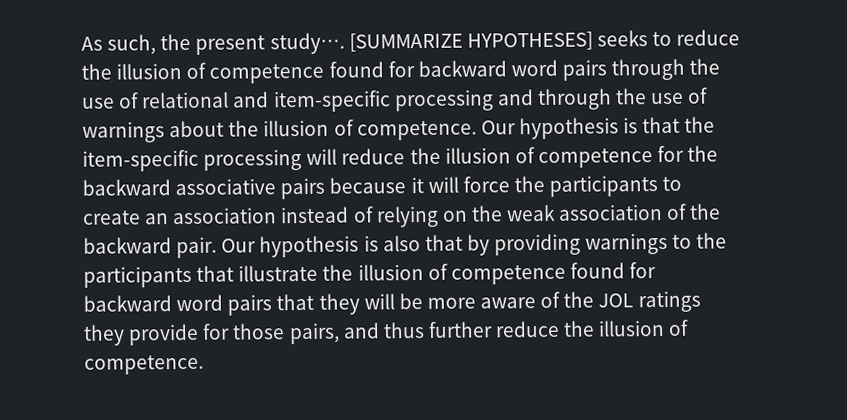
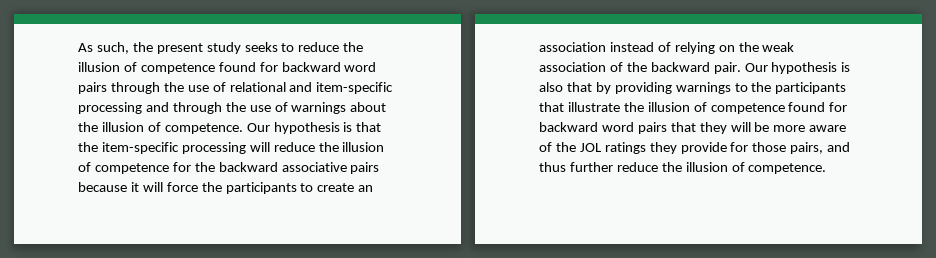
- As such, the present study…. [SUMMARIZE HYPOTHESES] seeks to reduce the illusion of competence found for backward word pairs through the use of relational and item-specific processing and through the use of warnings about the illusion of competence.
+ As such, the present study seeks to reduce the illusion of competence found for backward word pairs through the use of relational and item-specific processing and through the use of warnings about the illusion of competence.

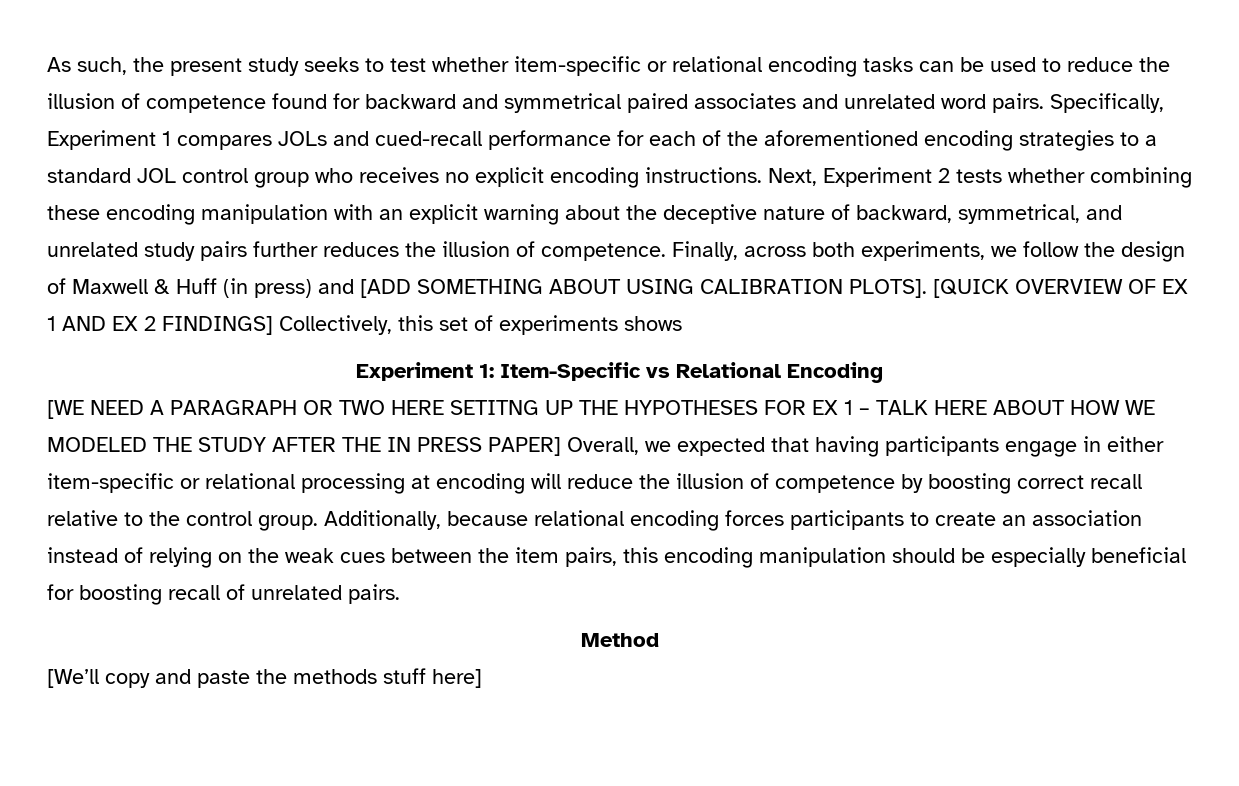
- As such, the present study seeks to reduce the illusion of competence found for backward word pairs through the use of relational and item-specific processing and through the use of warnings about the illusion of competence. Our hypothesis is that the item-specific processing will reduce the illusion of competence for the backward associative pairs because it will force the participants to create an association instead of relying on the weak association of the backward pair. Our hypothesis is also that by providing warnings to the participants that illustrate the illusion of competence found for backward word pairs that they will be more aware of the JOL ratings they provide for those pairs, and thus further reduce the illusion of competence.
+ As such, the present study seeks to test whether item-specific or relational encoding tasks can be used to reduce the illusion of competence found for backward and symmetrical paired associates and unrelated word pairs. Specifically, Experiment 1 compares JOLs and cued-recall performance for each of the aforementioned encoding strategies to a standard JOL control group who receives no explicit encoding instructions. Next, Experiment 2 tests whether combining these encoding manipulation with an explicit warning about the deceptive nature of backward, symmetrical, and unrelated study pairs further reduces the illusion of competence. Finally, across both experiments, we follow the design of Maxwell & Huff (in press) and [ADD SOMETHING ABOUT USING CALIBRATION PLOTS]. [QUICK OVERVIEW OF EX 1 AND EX 2 FINDINGS] Collectively, this set of experiments shows
+ Experiment 1: Item-Specific vs Relational Encoding
+ [WE NEED A PARAGRAPH OR TWO HERE SETITNG UP THE HYPOTHESES FOR EX 1 – TALK HERE ABOUT HOW WE MODELED THE STUDY AFTER THE IN PRESS PAPER] Overall, we expected that having participants engage in either item-specific or relational processing at encoding will reduce the illusion of competence by boosting correct recall relative to the control group. Additionally, because relational encoding forces participants to create an association instead of relying on the weak cues between the item pairs, this encoding manipulation should be especially beneficial for boosting recall of unrelated pairs.
+ Method
+ [We’ll copy and paste the methods stuff here]

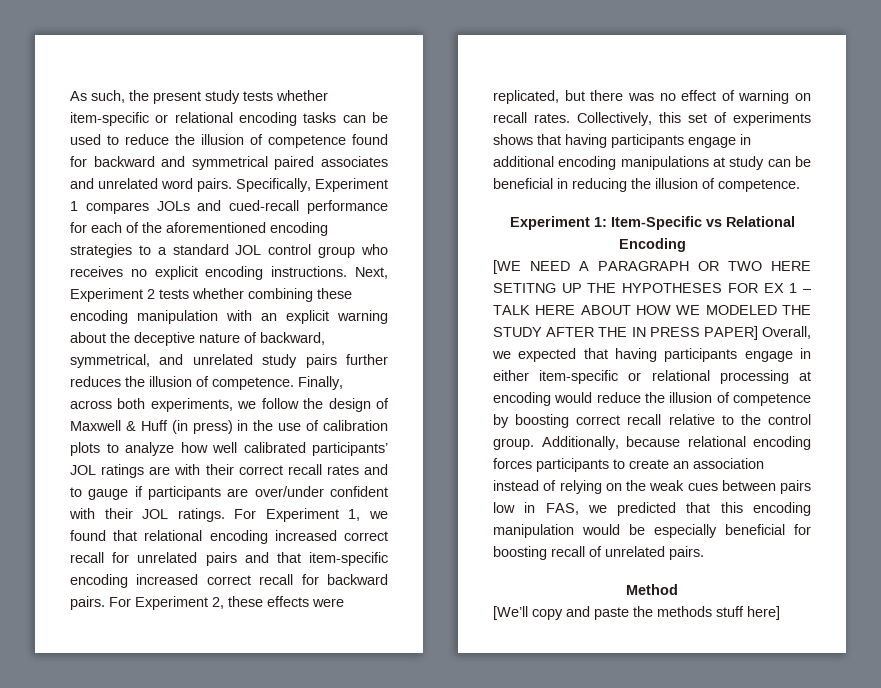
- As such, the present study seeks to test whether item-specific or relational encoding tasks can be used to reduce the illusion of competence found for backward and symmetrical paired associates and unrelated word pairs.
+ As such, the present study tests whether item-specific or relational encoding tasks can be used to reduce the illusion of competence found for backward and symmetrical paired associates and unrelated word pairs.
- Finally, across both experiments, we follow the design of Maxwell & Huff (in press) and [ADD SOMETHING ABOUT USING CALIBRATION PLOTS]. [QUICK OVERVIEW OF EX 1 AND EX 2 FINDINGS] Collectively, this set of experiments shows
+ Finally, across both experiments, we follow the design of Maxwell & Huff (in press) in the use of calibration plots to analyze how well calibrated participants’ JOL ratings are with their correct recall rates and to gauge if participants are over/under confident with their JOL ratings. For Experiment 1, we found that relational encoding increased correct recall for unrelated pairs and that item-specific encoding increased correct recall for backward pairs. For Experiment 2, these effects were replicated, but there was no effect of warning on recall rates. Collectively, this set of experiments shows that having participants engage in additional encoding manipulations at study can be beneficial in reducing the illusion of competence.
- [WE NEED A PARAGRAPH OR TWO HERE SETITNG UP THE HYPOTHESES FOR EX 1 – TALK HERE ABOUT HOW WE MODELED THE STUDY AFTER THE IN PRESS PAPER] Overall, we expected that having participants engage in either item-specific or relational processing at encoding will reduce the illusion of competence by boosting correct recall relative to the control group.
+ [WE NEED A PARAGRAPH OR TWO HERE SETITNG UP THE HYPOTHESES FOR EX 1 – TALK HERE ABOUT HOW WE MODELED THE STUDY AFTER THE IN PRESS PAPER] Overall, we expected that having participants engage in either item-specific or relational processing at encoding would reduce the illusion of competence by boosting correct recall relative to the control group.
- Additionally, because relational encoding forces participants to create an association instead of relying on the weak cues between the item pairs, this encoding manipulation should be especially beneficial for boosting recall of unrelated pairs.
+ Additionally, because relational encoding forces participants to create an association instead of relying on the weak cues between pairs low in FAS, we predicted that this encoding manipulation would be especially beneficial for boosting recall of unrelated pairs.

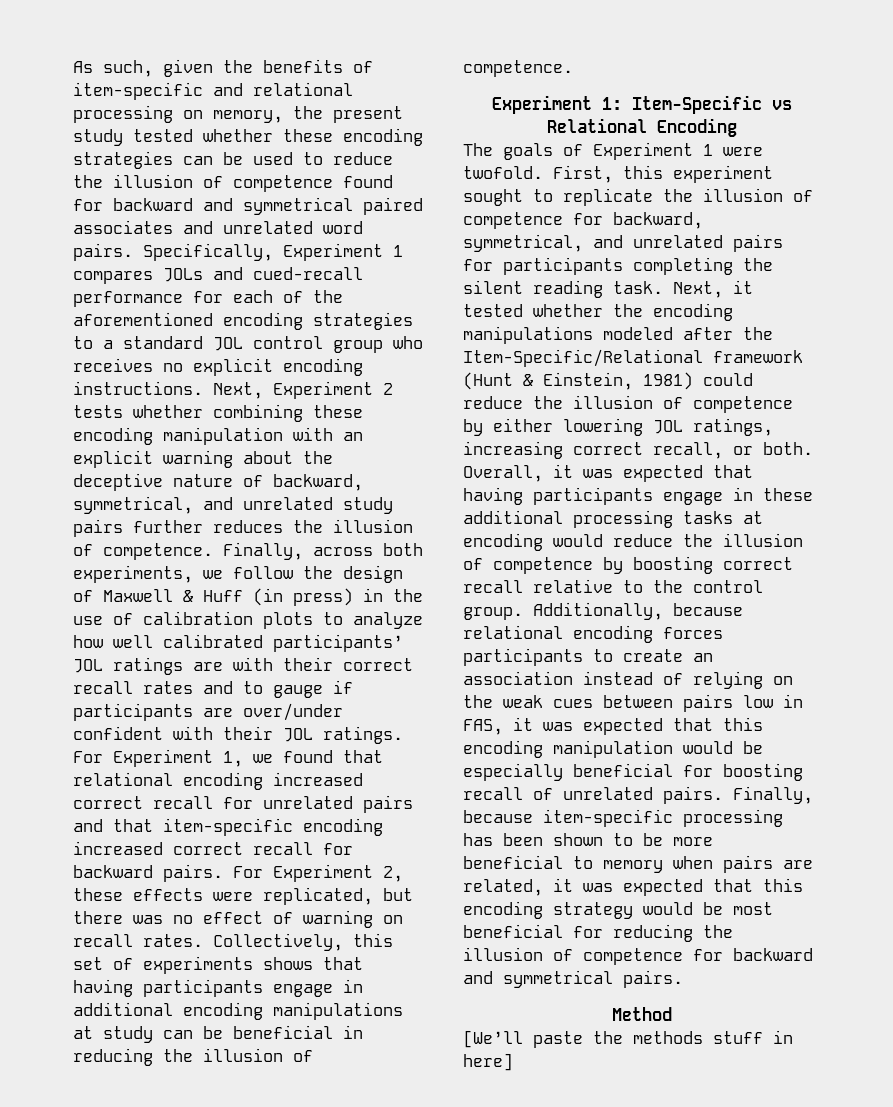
- As such, the present study tests whether item-specific or relational encoding tasks can be used to reduce the illusion of competence found for backward and symmetrical paired associates and unrelated word pairs.
+ As such, given the benefits of item-specific and relational processing on memory, the present study tested whether these encoding strategies can be used to reduce the illusion of competence found for backward and symmetrical paired associates and unrelated word pairs.
- [WE NEED A PARAGRAPH OR TWO HERE SETITNG UP THE HYPOTHESES FOR EX 1 – TALK HERE ABOUT HOW WE MODELED THE STUDY AFTER THE IN PRESS PAPER] Overall, we expected that having participants engage in either item-specific or relational processing at encoding would reduce the illusion of competence by boosting correct recall relative to the control group.
+ The goals of Experiment 1 were twofold. First, this experiment sought to replicate the illusion of competence for backward, symmetrical, and unrelated pairs for participants completing the silent reading task. Next, it tested whether the encoding manipulations modeled after the Item-Specific/Relational framework (Hunt & Einstein, 1981) could reduce the illusion of competence by either lowering JOL ratings, increasing correct recall, or both. Overall, it was expected that having participants engage in these additional processing tasks at encoding would reduce the illusion of competence by boosting correct recall relative to the control group.
- Additionally, because relational encoding forces participants to create an association instead of relying on the weak cues between pairs low in FAS, we predicted that this encoding manipulation would be especially beneficial for boosting recall of unrelated pairs.
+ Additionally, because relational encoding forces participants to create an association instead of relying on the weak cues between pairs low in FAS, it was expected that this encoding manipulation would be especially beneficial for boosting recall of unrelated pairs. Finally, because item-specific processing has been shown to be more beneficial to memory when pairs are related, it was expected that this encoding strategy would be most beneficial for reducing the illusion of competence for backward and symmetrical pairs.
- [We’ll copy and paste the methods stuff here]
+ [We’ll paste the methods stuff in here]

